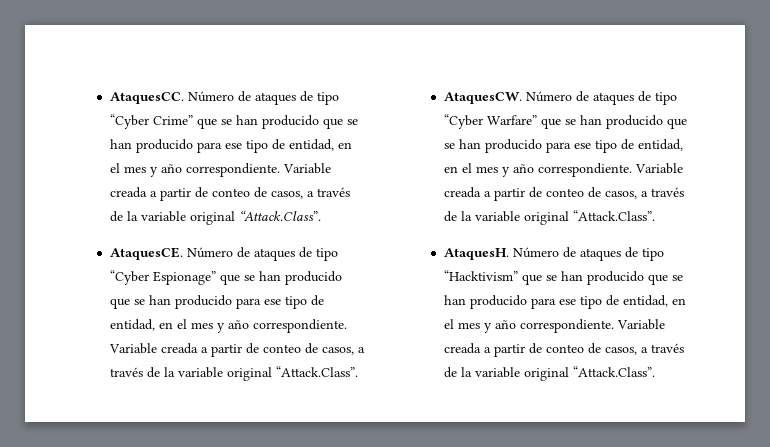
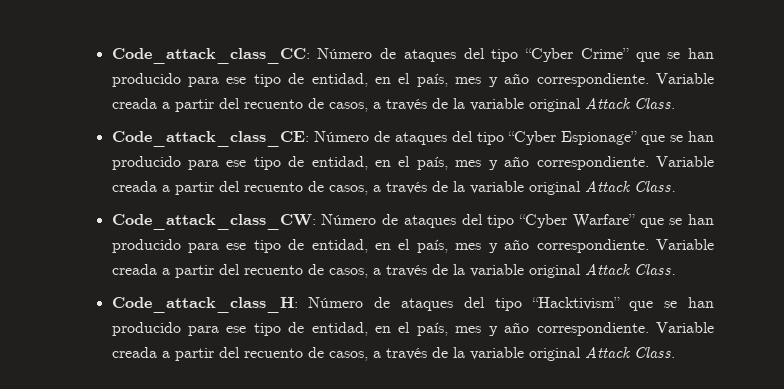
- AtaquesCC. Número de ataques de tipo “Cyber Crime” que se han producido que se han producido para ese tipo de entidad, en el mes y año correspondiente. Variable creada a partir de conteo de casos, a través de la variable original “Attack.Class”.
- AtaquesCE. Número de ataques de tipo “Cyber Espionage” que se han producido que se han producido para ese tipo de entidad, en el mes y año correspondiente. Variable creada a partir de conteo de casos, a través de la variable original “Attack.Class”.
- AtaquesCW. Número de ataques de tipo “Cyber Warfare” que se han producido que se han producido para ese tipo de entidad, en el mes y año correspondiente. Variable creada a partir de conteo de casos, a través de la variable original “Attack.Class”.
- AtaquesH. Número de ataques de tipo “Hacktivism” que se han producido que se han producido para ese tipo de entidad, en el mes y año correspondiente. Variable creada a partir de conteo de casos, a través de la variable original “Attack.Class”.
+ Code_attack_class_CC: Número de ataques del tipo “Cyber Crime” que se han producido para ese tipo de entidad, en el país, mes y año correspondiente. Variable creada a partir del recuento de casos, a través de la variable original Attack Class.
+ Code_attack_class_CE: Número de ataques del tipo “Cyber Espionage” que se han producido para ese tipo de entidad, en el país, mes y año correspondiente. Variable creada a partir del recuento de casos, a través de la variable original Attack Class.
+ Code_attack_class_CW: Número de ataques del tipo “Cyber Warfare” que se han producido para ese tipo de entidad, en el país, mes y año correspondiente. Variable creada a partir del recuento de casos, a través de la variable original Attack Class.
+ Code_attack_class_H: Número de ataques del tipo “Hacktivism” que se han producido para ese tipo de entidad, en el país, mes y año correspondiente. Variable creada a partir del recuento de casos, a través de la variable original Attack Class.

